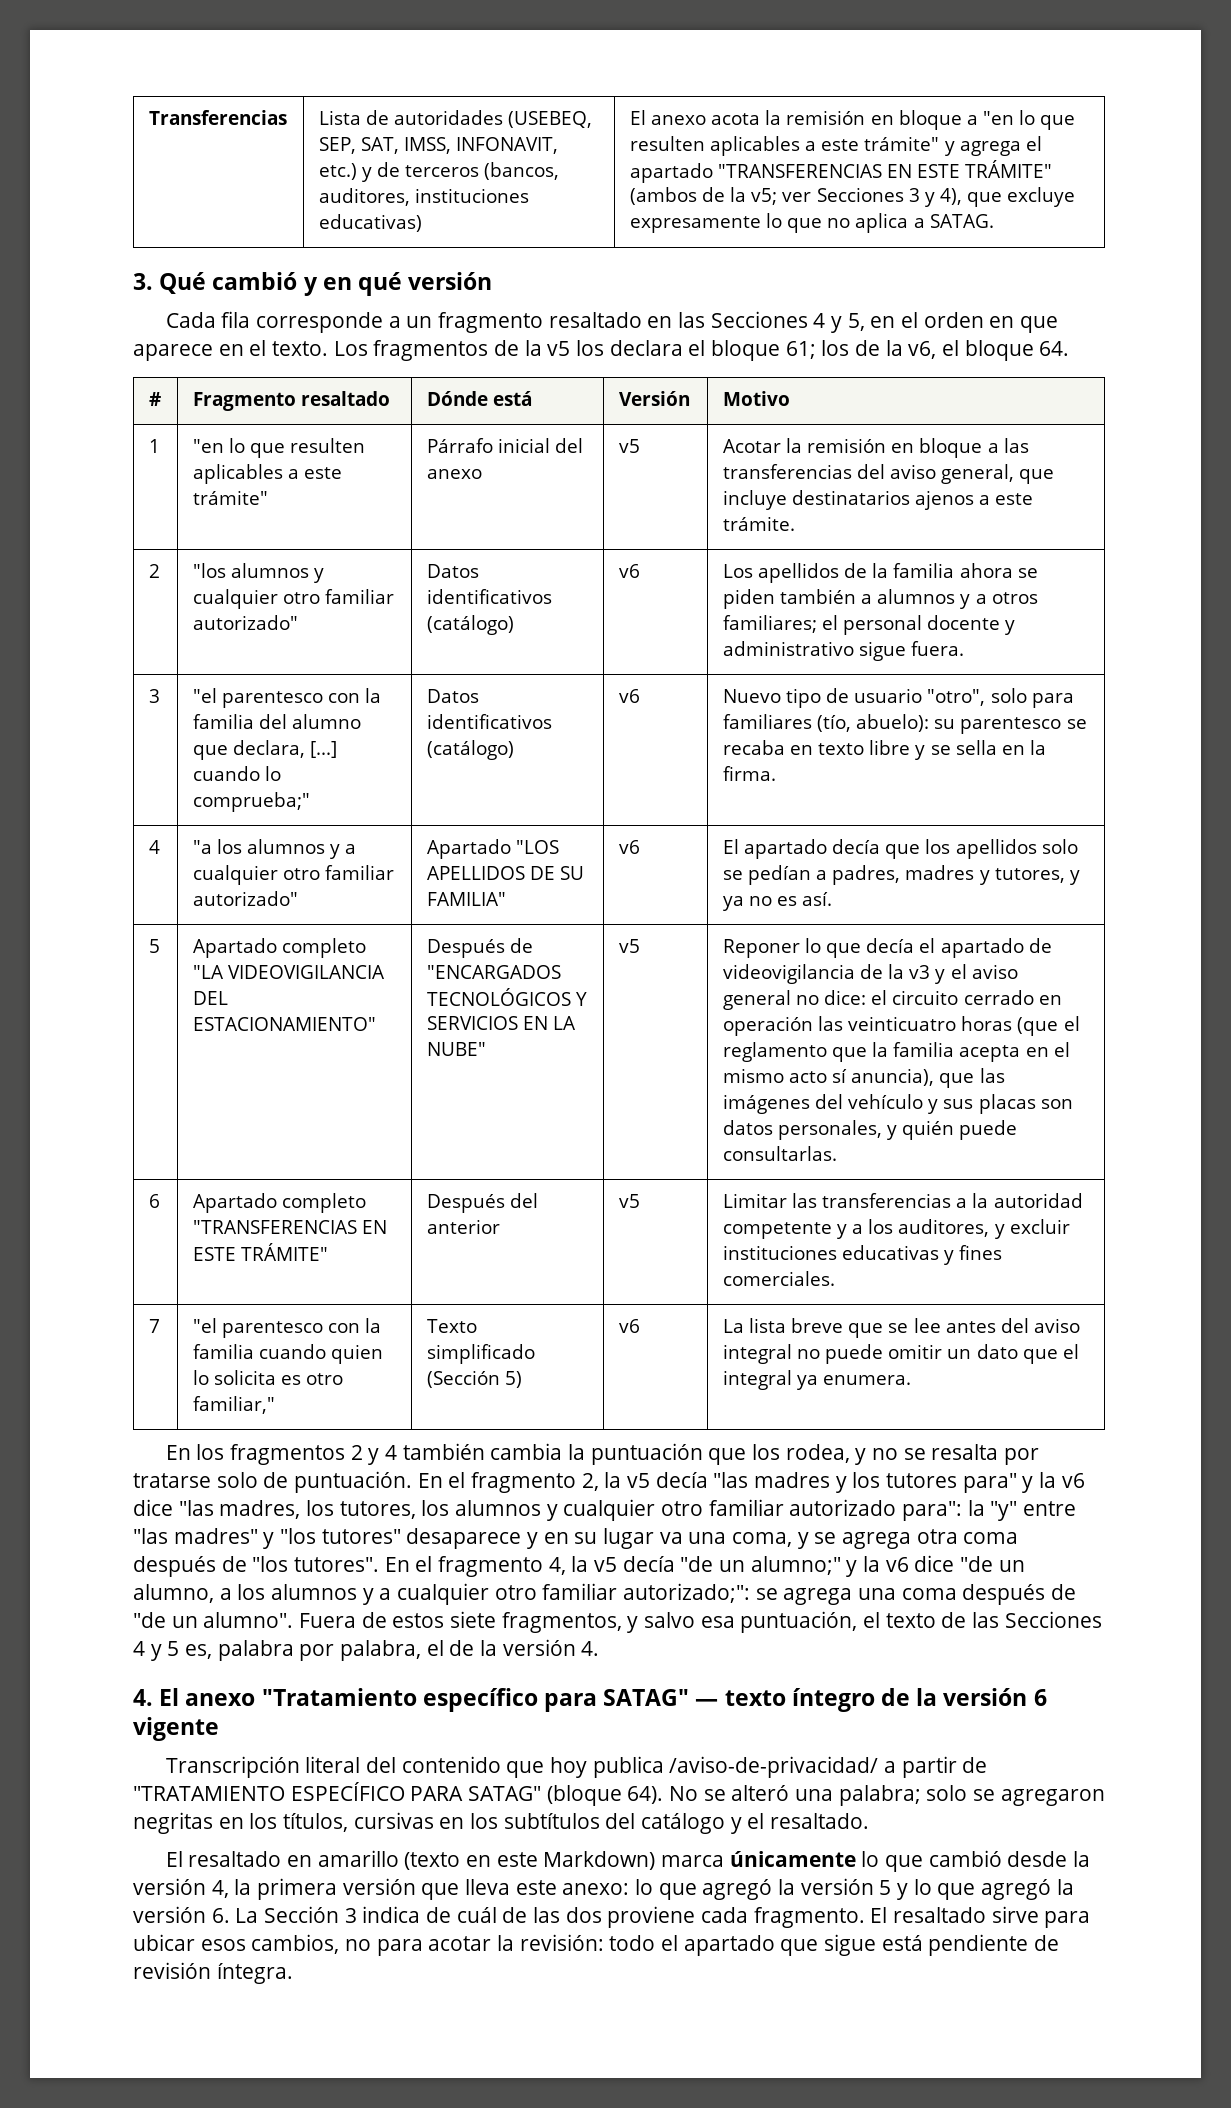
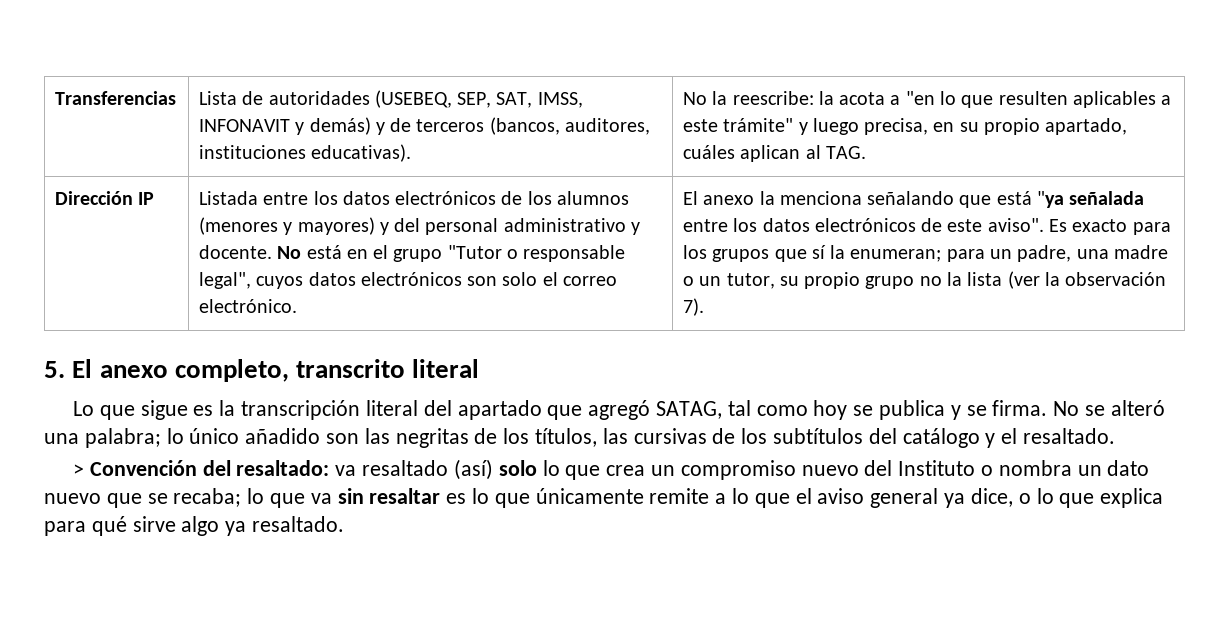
- Lista de autoridades (USEBEQ, SEP, SAT, IMSS, INFONAVIT, etc.) y de terceros (bancos, auditores, instituciones educativas) | El anexo acota la remisión en bloque a "en lo que resulten aplicables a este trámite" y agrega el apartado "TRANSFERENCIAS EN ESTE TRÁMITE" (ambos de la v5; ver Secciones 3 y 4), que excluye expresamente lo que no aplica a SATAG.
- 3. Qué cambió y en qué versión
- Cada fila corresponde a un fragmento resaltado en las Secciones 4 y 5, en el orden en que aparece en el texto. Los fragmentos de la v5 los declara el bloque 61; los de la v6, el bloque 64.
- # | Fragmento resaltado | Dónde está | Versión | Motivo
- 1 | "en lo que resulten aplicables a este trámite" | Párrafo inicial del anexo | v5 | Acotar la remisión en bloque a las transferencias del aviso general, que incluye destinatarios ajenos a este trámite.
- 2 | "los alumnos y cualquier otro familiar autorizado" | Datos identificativos (catálogo) | v6 | Los apellidos de la familia ahora se piden también a alumnos y a otros familiares; el personal docente y administrativo sigue fuera.
- 3 | "el parentesco con la familia del alumno que declara, [...] cuando lo comprueba;" | Datos identificativos (catálogo) | v6 | Nuevo tipo de usuario "otro", solo para familiares (tío, abuelo): su parentesco se recaba en texto libre y se sella en la firma.
- 4 | "a los alumnos y a cualquier otro familiar autorizado" | Apartado "LOS APELLIDOS DE SU FAMILIA" | v6 | El apartado decía que los apellidos solo se pedían a padres, madres y tutores, y ya no es así.
- 5 | Apartado completo "LA VIDEOVIGILANCIA DEL ESTACIONAMIENTO" | Después de "ENCARGADOS TECNOLÓGICOS Y SERVICIOS EN LA NUBE" | v5 | Reponer lo que decía el apartado de videovigilancia de la v3 y el aviso general no dice: el circuito cerrado en operación las veinticuatro horas (que el reglamento que la familia acepta en el mismo acto sí anuncia), que las imágenes del vehículo y sus placas son datos personales, y quién puede consultarlas.
- 6 | Apartado completo "TRANSFERENCIAS EN ESTE TRÁMITE" | Después del anterior | v5 | Limitar las transferencias a la autoridad competente y a los auditores, y excluir instituciones educativas y fines comerciales.
- 7 | "el parentesco con la familia cuando quien lo solicita es otro familiar," | Texto simplificado (Sección 5) | v6 | La lista breve que se lee antes del aviso integral no puede omitir un dato que el integral ya enumera.
- En los fragmentos 2 y 4 también cambia la puntuación que los rodea, y no se resalta por tratarse solo de puntuación. En el fragmento 2, la v5 decía "las madres y los tutores para" y la v6 dice "las madres, los tutores, los alumnos y cualquier otro familiar autorizado para": la "y" entre "las madres" y "los tutores" desaparece y en su lugar va una coma, y se agrega otra coma después de "los tutores". En el fragmento 4, la v5 decía "de un alumno;" y la v6 dice "de un alumno, a los alumnos y a cualquier otro familiar autorizado;": se agrega una coma después de "de un alumno". Fuera de estos siete fragmentos, y salvo esa puntuación, el texto de las Secciones 4 y 5 es, palabra por palabra, el de la versión 4.
- 4. El anexo "Tratamiento específico para SATAG" — texto íntegro de la versión 6 vigente
- Transcripción literal del contenido que hoy publica /aviso-de-privacidad/ a partir de "TRATAMIENTO ESPECÍFICO PARA SATAG" (bloque 64).
+ Lista de autoridades (USEBEQ, SEP, SAT, IMSS, INFONAVIT y demás) y de terceros (bancos, auditores, instituciones educativas). | No la reescribe: la acota a "en lo que resulten aplicables a este trámite" y luego precisa, en su propio apartado, cuáles aplican al TAG.
+ Dirección IP | Listada entre los datos electrónicos de los alumnos (menores y mayores) y del personal administrativo y docente. No está en el grupo "Tutor o responsable legal", cuyos datos electrónicos son solo el correo electrónico. | El anexo la menciona señalando que está "ya señalada entre los datos electrónicos de este aviso". Es exacto para los grupos que sí la enumeran; para un padre, una madre o un tutor, su propio grupo no la lista (ver la observación 7).
+ 5. El anexo completo, transcrito literal
+ Lo que sigue es la transcripción literal del apartado que agregó SATAG, tal como hoy se publica y se firma.
- No se alteró una palabra; solo se agregaron negritas en los títulos, cursivas en los subtítulos del catálogo y el resaltado.
+ No se alteró una palabra; lo único añadido son las negritas de los títulos, las cursivas de los subtítulos del catálogo y el resaltado.
- El resaltado en amarillo (texto en este Markdown) marca únicamente lo que cambió desde la versión 4, la primera versión que lleva este anexo: lo que agregó la versión 5 y lo que agregó la versión 6. La Sección 3 indica de cuál de las dos proviene cada fragmento. El resaltado sirve para ubicar esos cambios, no para acotar la revisión: todo el apartado que sigue está pendiente de revisión íntegra.
+ > Convención del resaltado: va resaltado (así) solo lo que crea un compromiso nuevo del Instituto o nombra un dato nuevo que se recaba; lo que va sin resaltar es lo que únicamente remite a lo que el aviso general ya dice, o lo que explica para qué sirve algo ya resaltado.

